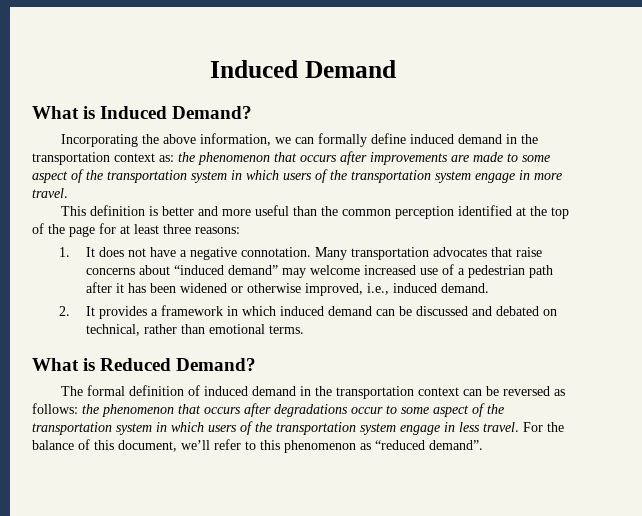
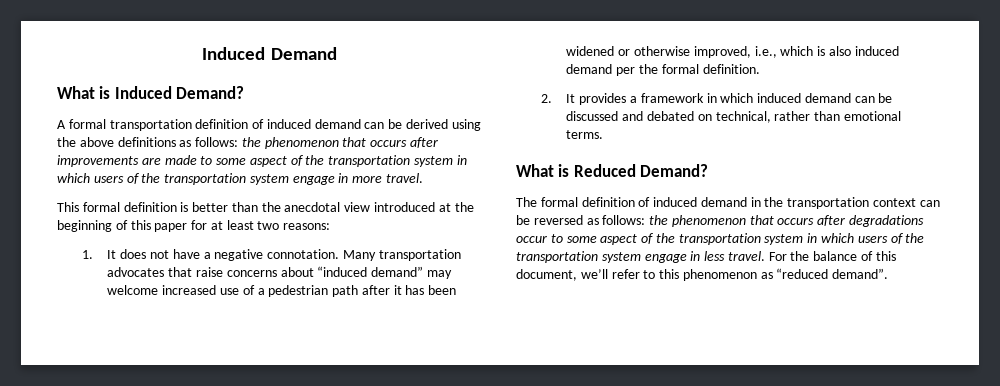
- Incorporating the above information, we can formally define induced demand in the transportation context as: the phenomenon that occurs after improvements are made to some aspect of the transportation system in which users of the transportation system engage in more travel.
+ A formal transportation definition of induced demand can be derived using the above definitions as follows: the phenomenon that occurs after improvements are made to some aspect of the transportation system in which users of the transportation system engage in more travel.
- This definition is better and more useful than the common perception identified at the top of the page for at least three reasons:
+ This formal definition is better than the anecdotal view introduced at the beginning of this paper for at least two reasons:
- Many transportation advocates that raise concerns about “induced demand” may welcome increased use of a pedestrian path after it has been widened or otherwise improved, i.e., induced demand.
+ Many transportation advocates that raise concerns about “induced demand” may welcome increased use of a pedestrian path after it has been widened or otherwise improved, i.e., which is also induced demand per the formal definition.

